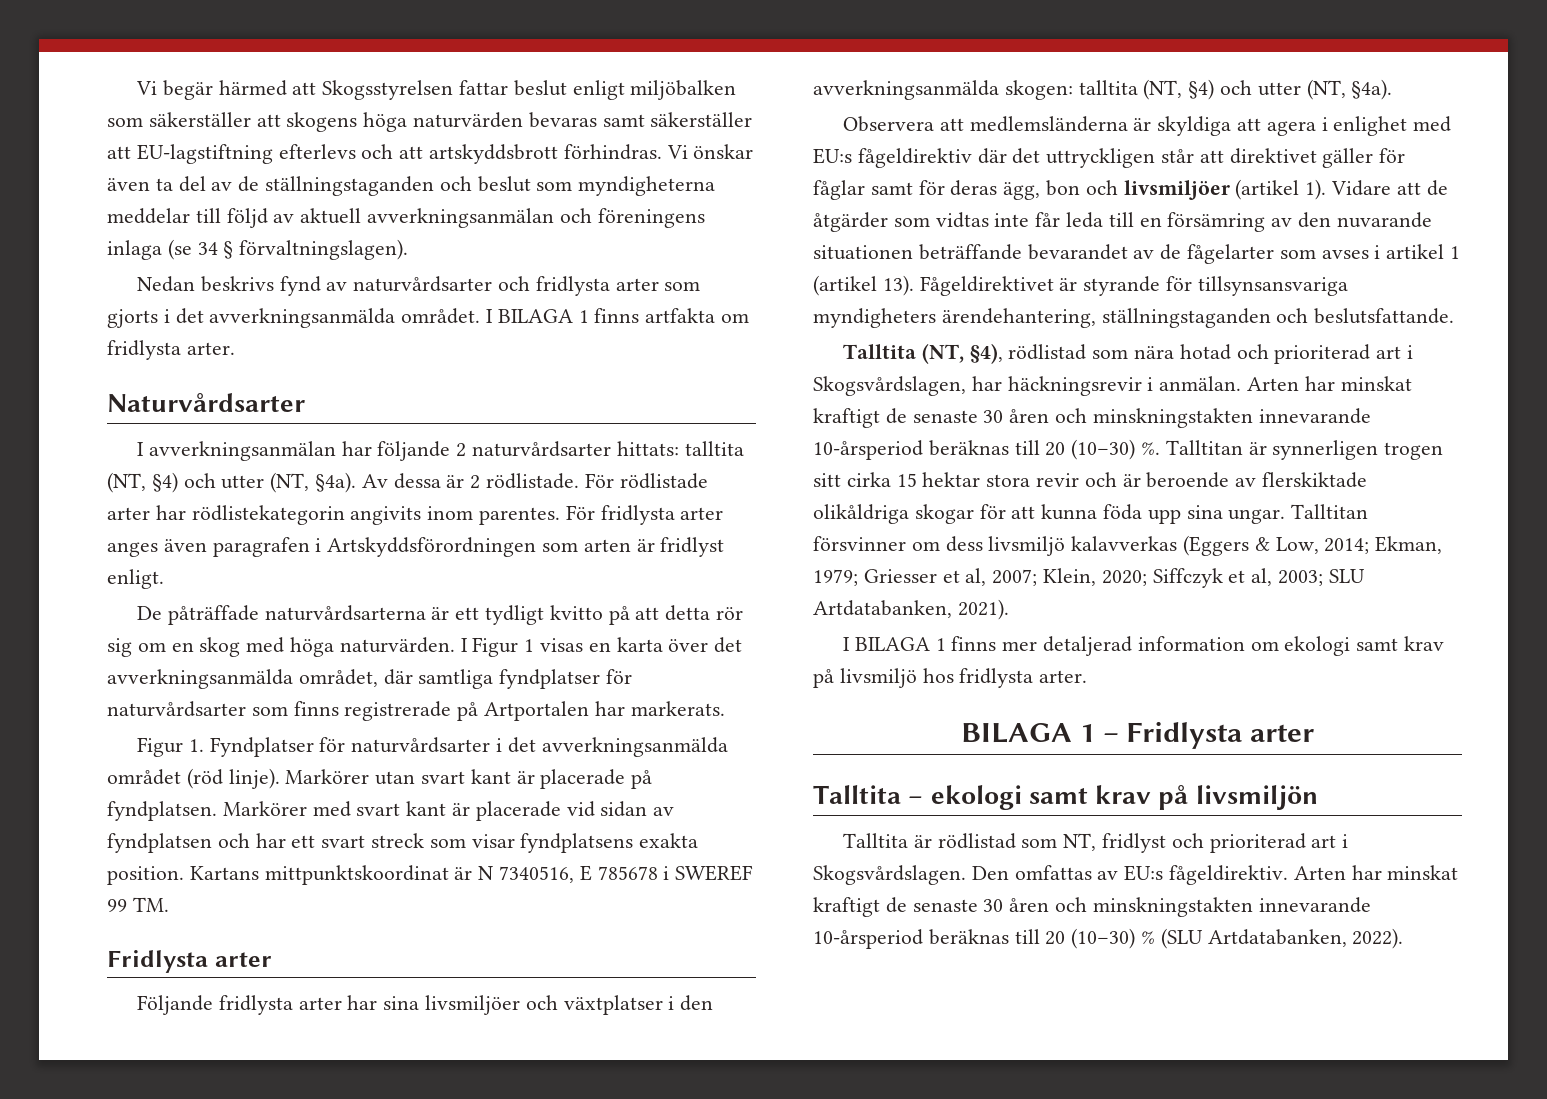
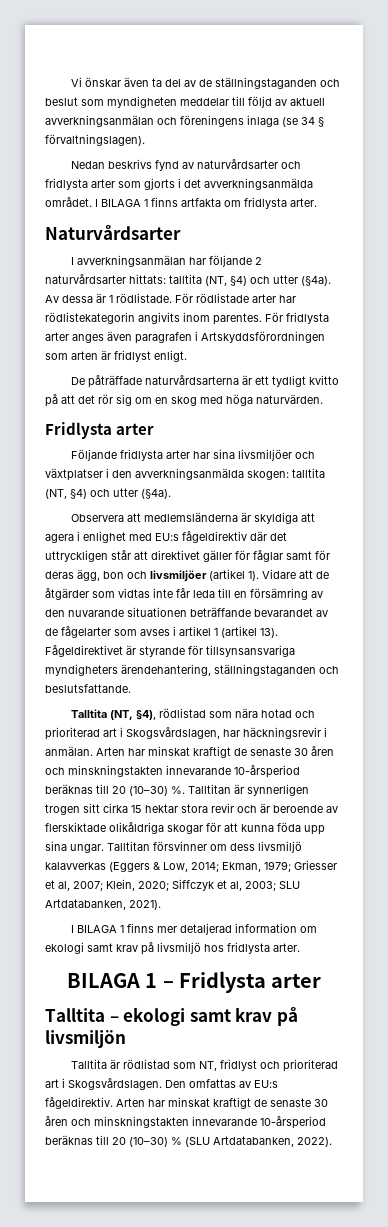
- Vi begär härmed att Skogsstyrelsen fattar beslut enligt miljöbalken som säkerställer att skogens höga naturvärden bevaras samt säkerställer att EU-lagstiftning efterlevs och att artskyddsbrott förhindras. Vi önskar även ta del av de ställningstaganden och beslut som myndigheterna meddelar till följd av aktuell avverkningsanmälan och föreningens inlaga (se 34 § förvaltningslagen).
+ Vi önskar även ta del av de ställningstaganden och beslut som myndigheten meddelar till följd av aktuell avverkningsanmälan och föreningens inlaga (se 34 § förvaltningslagen).
- I avverkningsanmälan har följande 2 naturvårdsarter hittats: talltita (NT, §4) och utter (NT, §4a).
+ I avverkningsanmälan har följande 2 naturvårdsarter hittats: talltita (NT, §4) och utter (§4a).
- Av dessa är 2 rödlistade.
+ Av dessa är 1 rödlistade.
- De påträffade naturvårdsarterna är ett tydligt kvitto på att detta rör sig om en skog med höga naturvärden. I Figur 1 visas en karta över det avverkningsanmälda området, där samtliga fyndplatser för naturvårdsarter som finns registrerade på Artportalen har markerats.
- Figur 1. Fyndplatser för naturvårdsarter i det avverkningsanmälda området (röd linje). Markörer utan svart kant är placerade på fyndplatsen. Markörer med svart kant är placerade vid sidan av fyndplatsen och har ett svart streck som visar fyndplatsens exakta position. Kartans mittpunktskoordinat är N 7340516, E 785678 i SWEREF 99 TM.
+ De påträffade naturvårdsarterna är ett tydligt kvitto på att det rör sig om en skog med höga naturvärden.
- Följande fridlysta arter har sina livsmiljöer och växtplatser i den avverkningsanmälda skogen: talltita (NT, §4) och utter (NT, §4a).
+ Följande fridlysta arter har sina livsmiljöer och växtplatser i den avverkningsanmälda skogen: talltita (NT, §4) och utter (§4a).

